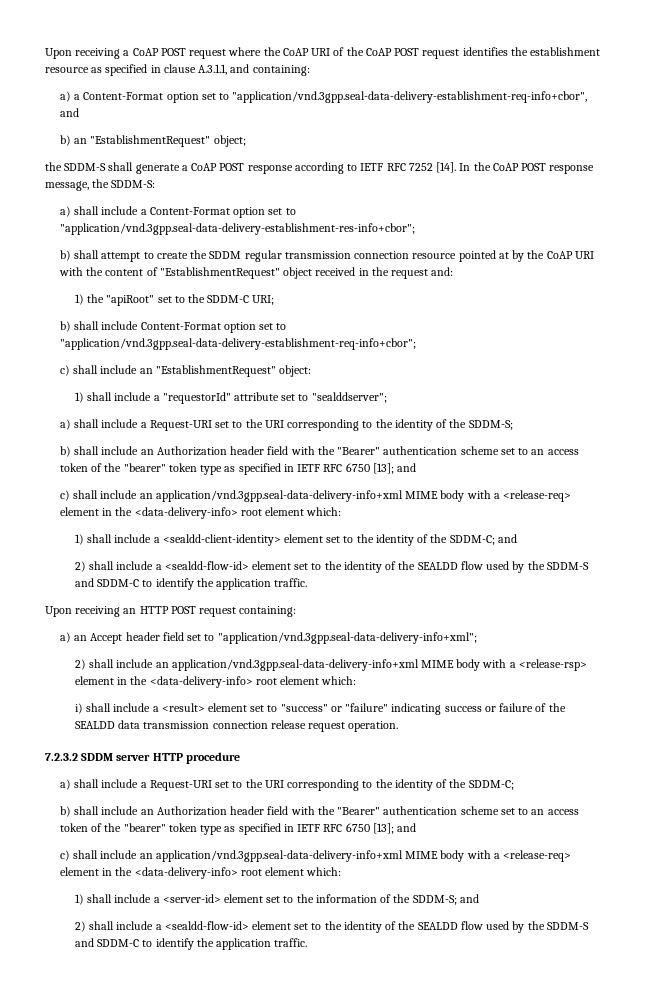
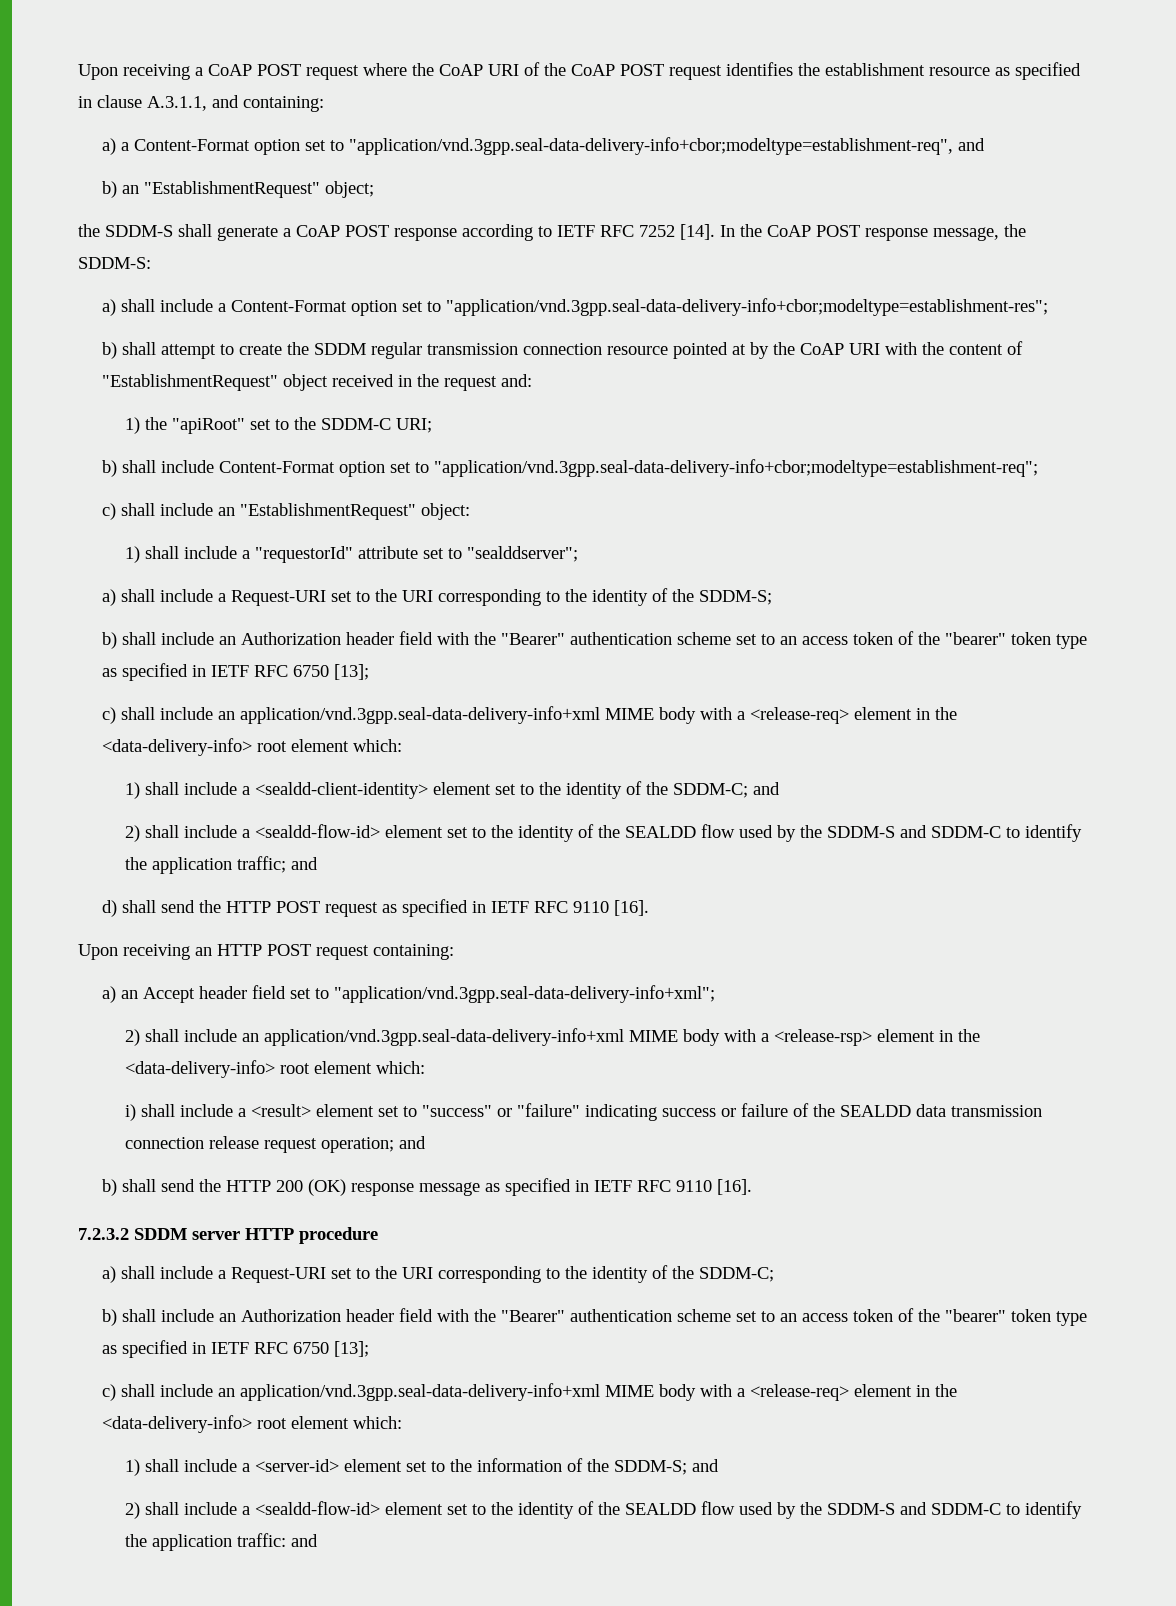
- a) a Content-Format option set to "application/vnd.3gpp.seal-data-delivery-establishment-req-info+cbor", and
+ a) a Content-Format option set to "application/vnd.3gpp.seal-data-delivery-info+cbor;modeltype=establishment-req", and
- a) shall include a Content-Format option set to "application/vnd.3gpp.seal-data-delivery-establishment-res-info+cbor";
+ a) shall include a Content-Format option set to "application/vnd.3gpp.seal-data-delivery-info+cbor;modeltype=establishment-res";
- b) shall include Content-Format option set to "application/vnd.3gpp.seal-data-delivery-establishment-req-info+cbor";
+ b) shall include Content-Format option set to "application/vnd.3gpp.seal-data-delivery-info+cbor;modeltype=establishment-req";
  a) shall include a Request-URI set to the URI corresponding to the identity of the SDDM-S;
- b) shall include an Authorization header field with the "Bearer" authentication scheme set to an access token of the "bearer" token type as specified in IETF RFC 6750 [13]; and
+ b) shall include an Authorization header field with the "Bearer" authentication scheme set to an access token of the "bearer" token type as specified in IETF RFC 6750 [13];
  1) shall include a <sealdd-client-identity> element set to the identity of the SDDM-C; and
- 2) shall include a <sealdd-flow-id> element set to the identity of the SEALDD flow used by the SDDM-S and SDDM-C to identify the application traffic.
+ 2) shall include a <sealdd-flow-id> element set to the identity of the SEALDD flow used by the SDDM-S and SDDM-C to identify the application traffic; and
+ d) shall send the HTTP POST request as specified in IETF RFC 9110 [16].
- i) shall include a <result> element set to "success" or "failure" indicating success or failure of the SEALDD data transmission connection release request operation.
+ i) shall include a <result> element set to "success" or "failure" indicating success or failure of the SEALDD data transmission connection release request operation; and
+ b) shall send the HTTP 200 (OK) response message as specified in IETF RFC 9110 [16].
  a) shall include a Request-URI set to the URI corresponding to the identity of the SDDM-C;
- b) shall include an Authorization header field with the "Bearer" authentication scheme set to an access token of the "bearer" token type as specified in IETF RFC 6750 [13]; and
+ b) shall include an Authorization header field with the "Bearer" authentication scheme set to an access token of the "bearer" token type as specified in IETF RFC 6750 [13];
  1) shall include a <server-id> element set to the information of the SDDM-S; and
- 2) shall include a <sealdd-flow-id> element set to the identity of the SEALDD flow used by the SDDM-S and SDDM-C to identify the application traffic.
+ 2) shall include a <sealdd-flow-id> element set to the identity of the SEALDD flow used by the SDDM-S and SDDM-C to identify the application traffic: and

